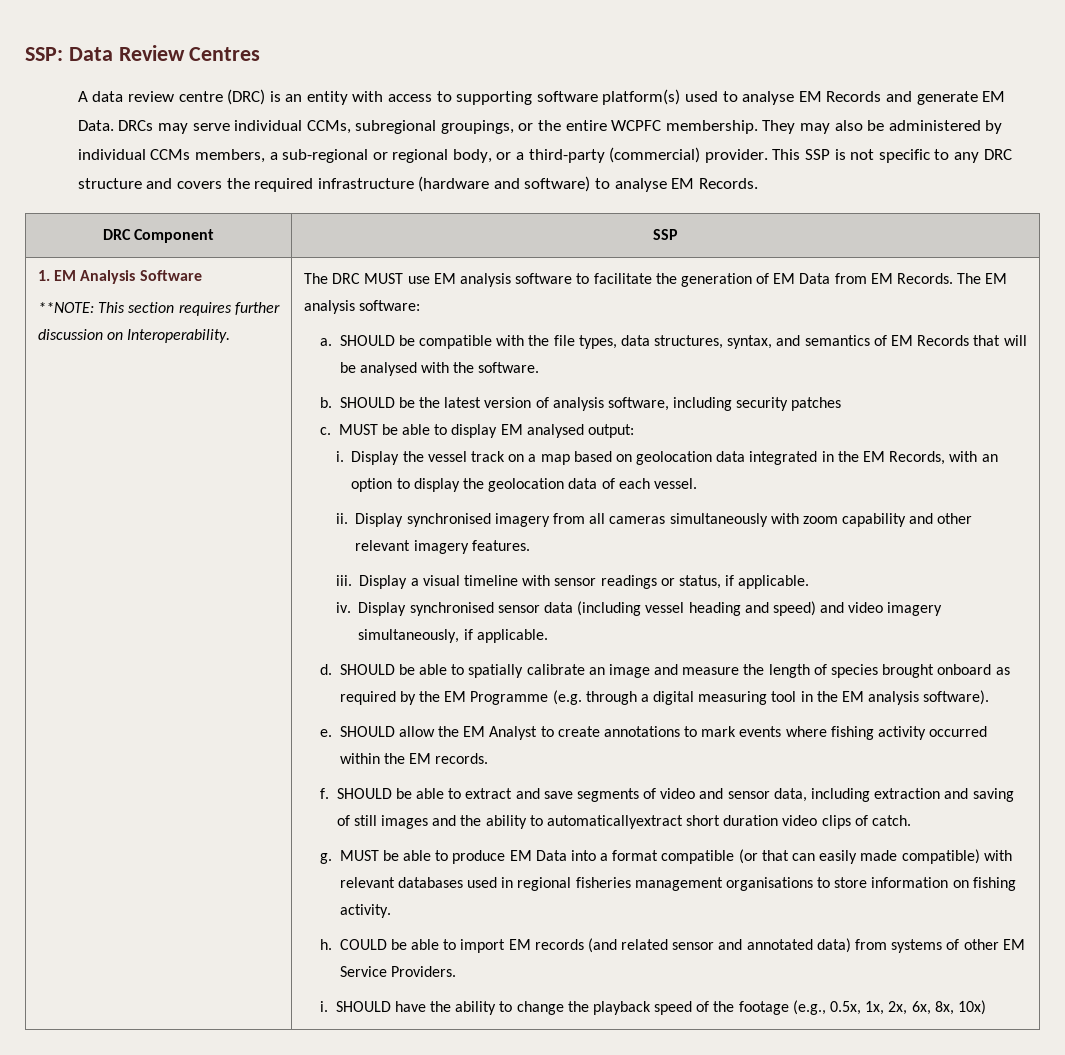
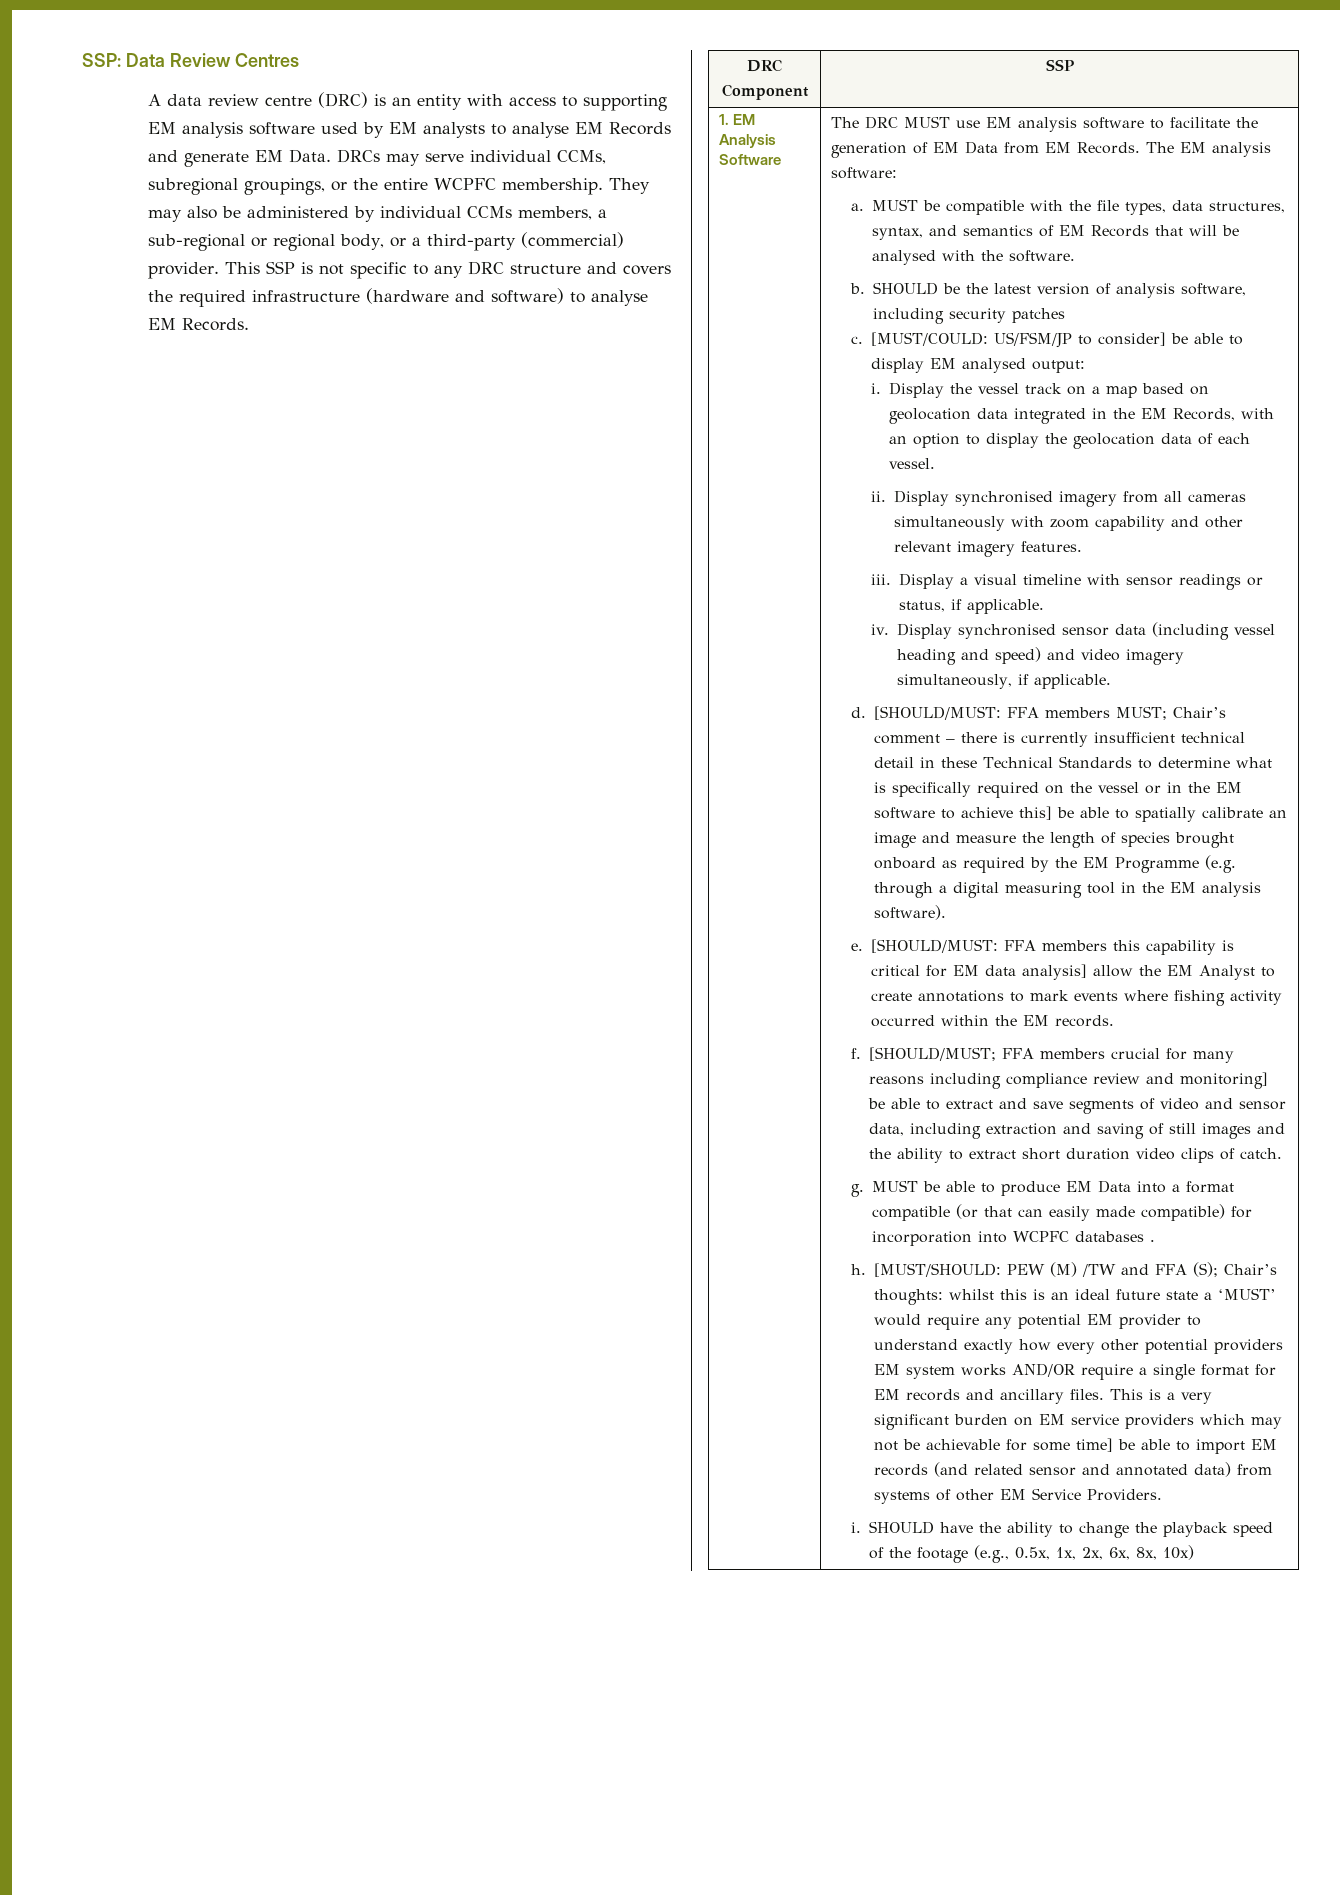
- A data review centre (DRC) is an entity with access to supporting software platform(s) used to analyse EM Records and generate EM Data.
+ A data review centre (DRC) is an entity with access to supporting EM analysis software used by EM analysts to analyse EM Records and generate EM Data.
- **NOTE: This section requires further discussion on Interoperability.
- SHOULD be compatible with the file types, data structures, syntax, and semantics of EM Records that will be analysed with the software.
+ MUST be compatible with the file types, data structures, syntax, and semantics of EM Records that will be analysed with the software.
- MUST be able to display EM analysed output:
+ [MUST/COULD: US/FSM/JP to consider] be able to display EM analysed output:
- SHOULD be able to spatially calibrate an image and measure the length of species brought onboard as required by the EM Programme (e.g. through a digital measuring tool in the EM analysis software).
+ [SHOULD/MUST: FFA members MUST; Chair’s comment – there is currently insufficient technical detail in these Technical Standards to determine what is specifically required on the vessel or in the EM software to achieve this] be able to spatially calibrate an image and measure the length of species brought onboard as required by the EM Programme (e.g. through a digital measuring tool in the EM analysis software).
- SHOULD allow the EM Analyst to create annotations to mark events where fishing activity occurred within the EM records.
+ [SHOULD/MUST: FFA members this capability is critical for EM data analysis] allow the EM Analyst to create annotations to mark events where fishing activity occurred within the EM records.
- SHOULD be able to extract and save segments of video and sensor data, including extraction and saving of still images and the ability to automaticallyextract short duration video clips of catch.
+ [SHOULD/MUST; FFA members crucial for many reasons including compliance review and monitoring] be able to extract and save segments of video and sensor data, including extraction and saving of still images and the ability to extract short duration video clips of catch.
- MUST be able to produce EM Data into a format compatible (or that can easily made compatible) with relevant databases used in regional fisheries management organisations to store information on fishing activity.
- h. COULD be able to import EM records (and related sensor and annotated data) from systems of other EM Service Providers.
+ MUST be able to produce EM Data into a format compatible (or that can easily made compatible) for incorporation into WCPFC databases .
+ h. [MUST/SHOULD: PEW (M) /TW and FFA (S); Chair’s thoughts: whilst this is an ideal future state a ‘MUST’ would require any potential EM provider to understand exactly how every other potential providers EM system works AND/OR require a single format for EM records and ancillary files. This is a very significant burden on EM service providers which may not be achievable for some time] be able to import EM records (and related sensor and annotated data) from systems of other EM Service Providers.

